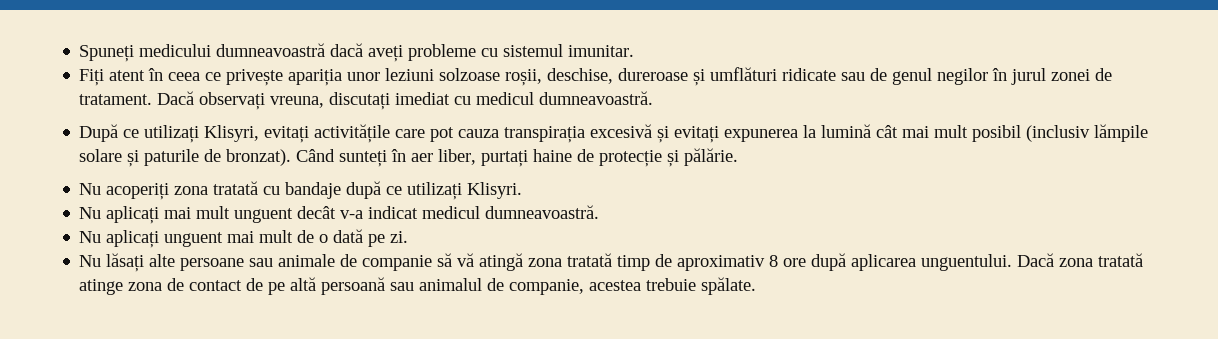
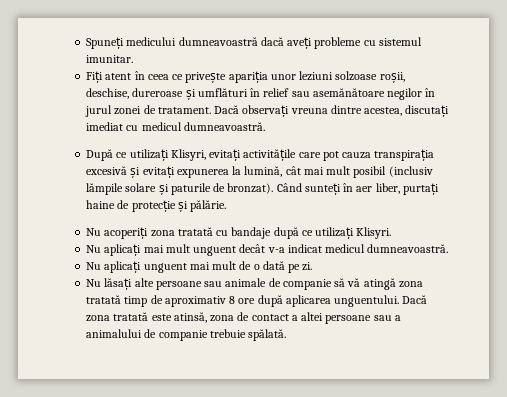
- Fiți atent în ceea ce privește apariția unor leziuni solzoase roșii, deschise, dureroase și umflături ridicate sau de genul negilor în jurul zonei de tratament.
+ Fiți atent în ceea ce privește apariția unor leziuni solzoase roșii, deschise, dureroase și umflături în relief sau asemănătoare negilor în jurul zonei de tratament.
- Dacă observați vreuna, discutați imediat cu medicul dumneavoastră.
+ Dacă observați vreuna dintre acestea, discutați imediat cu medicul dumneavoastră.
- După ce utilizați Klisyri, evitați activitățile care pot cauza transpirația excesivă și evitați expunerea la lumină cât mai mult posibil (inclusiv lămpile solare și paturile de bronzat).
+ După ce utilizați Klisyri, evitați activitățile care pot cauza transpirația excesivă și evitați expunerea la lumină, cât mai mult posibil (inclusiv lămpile solare și paturile de bronzat).
- Dacă zona tratată atinge zona de contact de pe altă persoană sau animalul de companie, acestea trebuie spălate.
+ Dacă zona tratată este atinsă, zona de contact a altei persoane sau a animalului de companie trebuie spălată.

